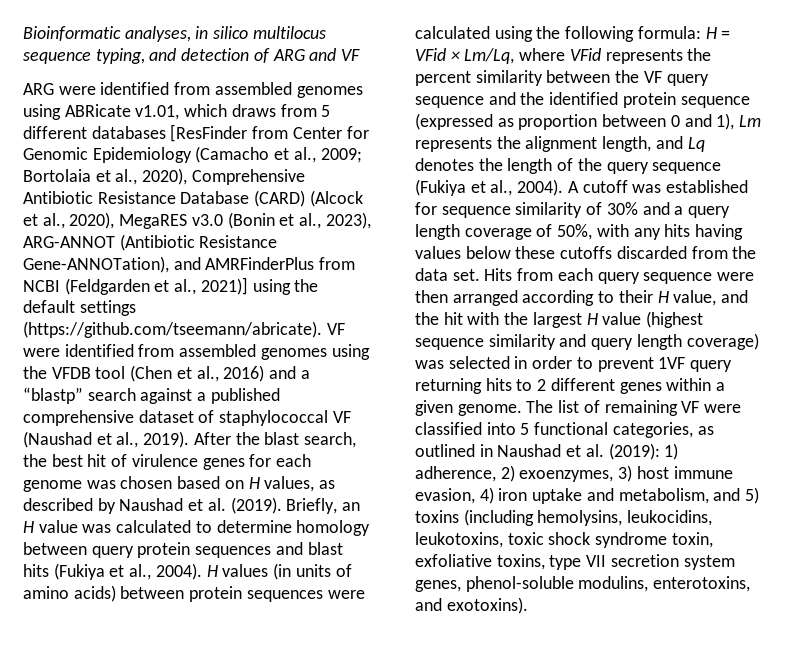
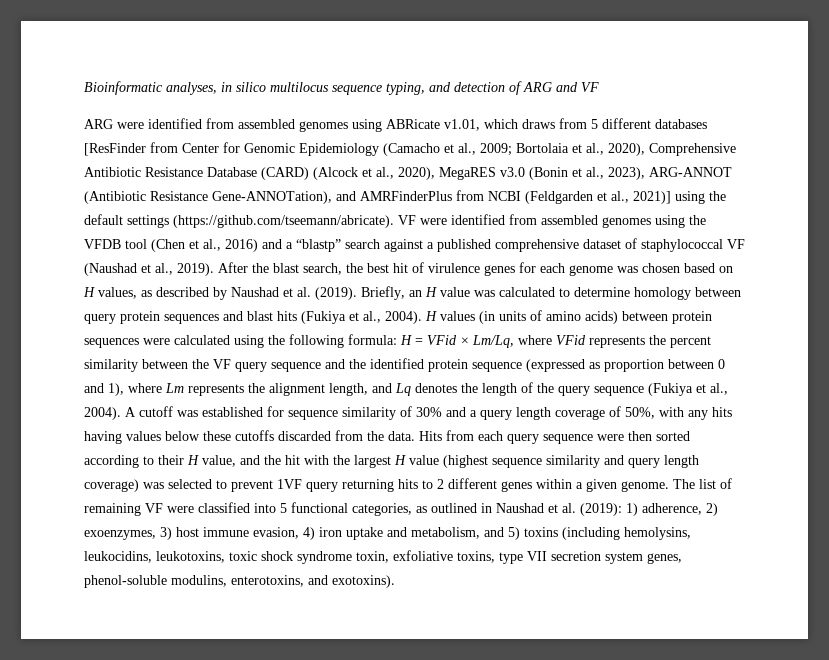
- H = VFid × Lm/Lq, where VFid represents the percent similarity between the VF query sequence and the identified protein sequence (expressed as proportion between 0 and 1), Lm represents the alignment length, and Lq denotes the length of the query sequence (Fukiya et al., 2004).
+ H = VFid × Lm/Lq, where VFid represents the percent similarity between the VF query sequence and the identified protein sequence (expressed as proportion between 0 and 1), where Lm represents the alignment length, and Lq denotes the length of the query sequence (Fukiya et al., 2004).
- A cutoff was established for sequence similarity of 30% and a query length coverage of 50%, with any hits having values below these cutoffs discarded from the data set.
+ A cutoff was established for sequence similarity of 30% and a query length coverage of 50%, with any hits having values below these cutoffs discarded from the data.
- Hits from each query sequence were then arranged according to their H value, and the hit with the largest H value (highest sequence similarity and query length coverage) was selected in order to prevent 1VF query returning hits to 2 different genes within a given genome.
+ Hits from each query sequence were then sorted according to their H value, and the hit with the largest H value (highest sequence similarity and query length coverage) was selected to prevent 1VF query returning hits to 2 different genes within a given genome.

